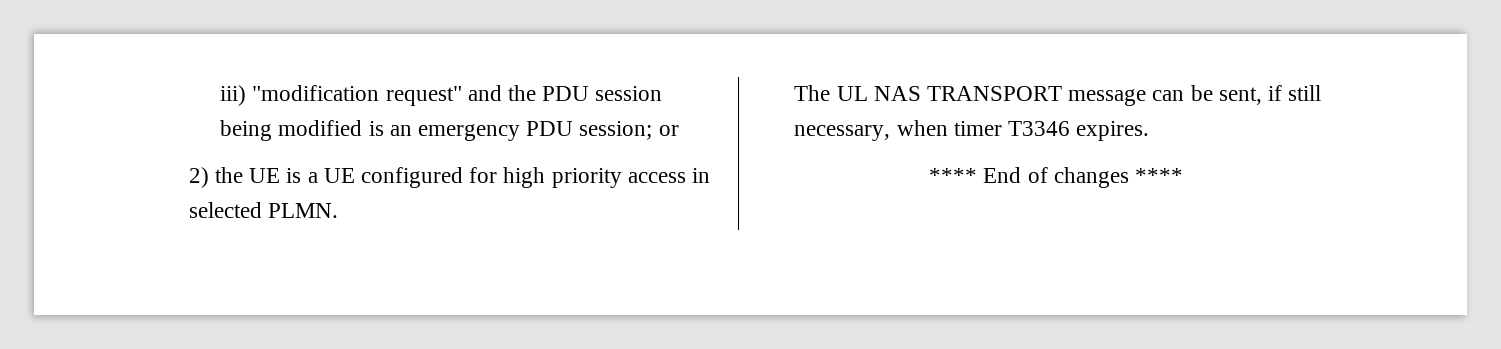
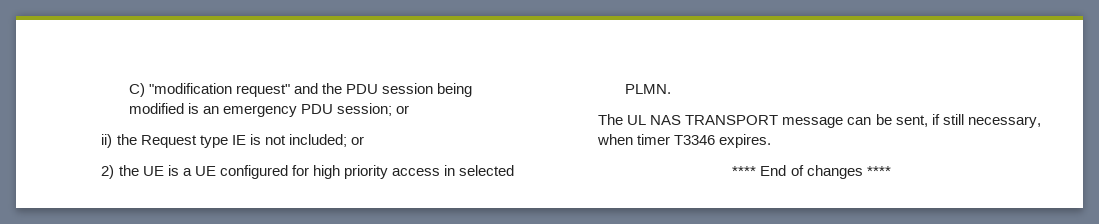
- iii) "modification request" and the PDU session being modified is an emergency PDU session; or
+ C) "modification request" and the PDU session being modified is an emergency PDU session; or
+ ii) the Request type IE is not included; or

